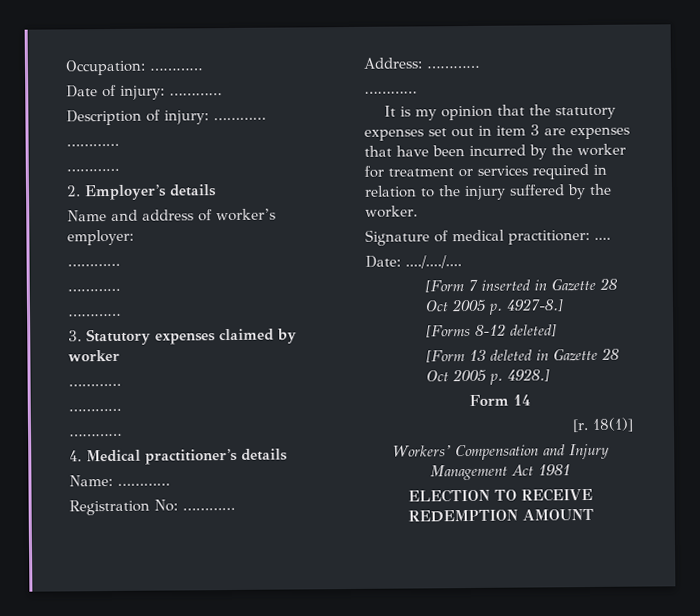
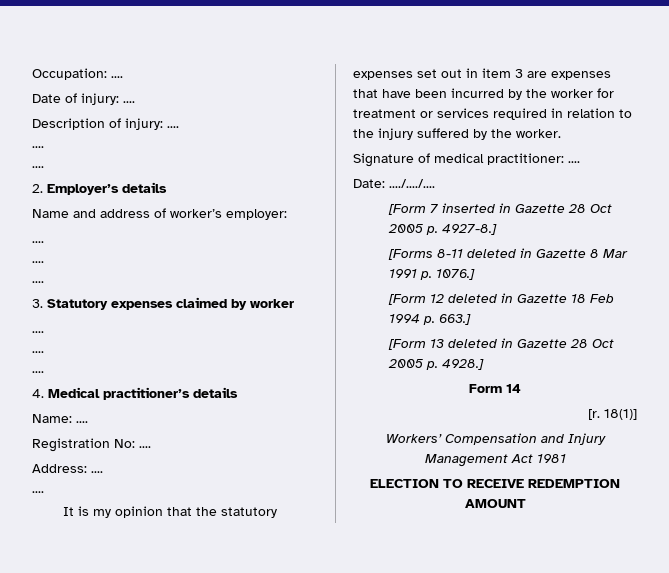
- Occupation: …………
+ Occupation: ....
- Date of injury: …………
+ Date of injury: ....
- Description of injury: …………
- …………
- …………
+ Description of injury: ....
+ ....
+ ....
  Name and address of worker’s employer:
- …………
- …………
- …………
+ ....
+ ....
+ ....
  3. Statutory expenses claimed by worker
- …………
- …………
- …………
+ ....
+ ....
+ ....
- Name: …………
+ Name: ....
- Registration No: …………
+ Registration No: ....
- Address: …………
- …………
+ Address: ....
+ ....
- [Forms 8-12 deleted]
+ [Forms 8-11 deleted in Gazette 8 Mar 1991 p. 1076.]
+ [Form 12 deleted in Gazette 18 Feb 1994 p. 663.]

